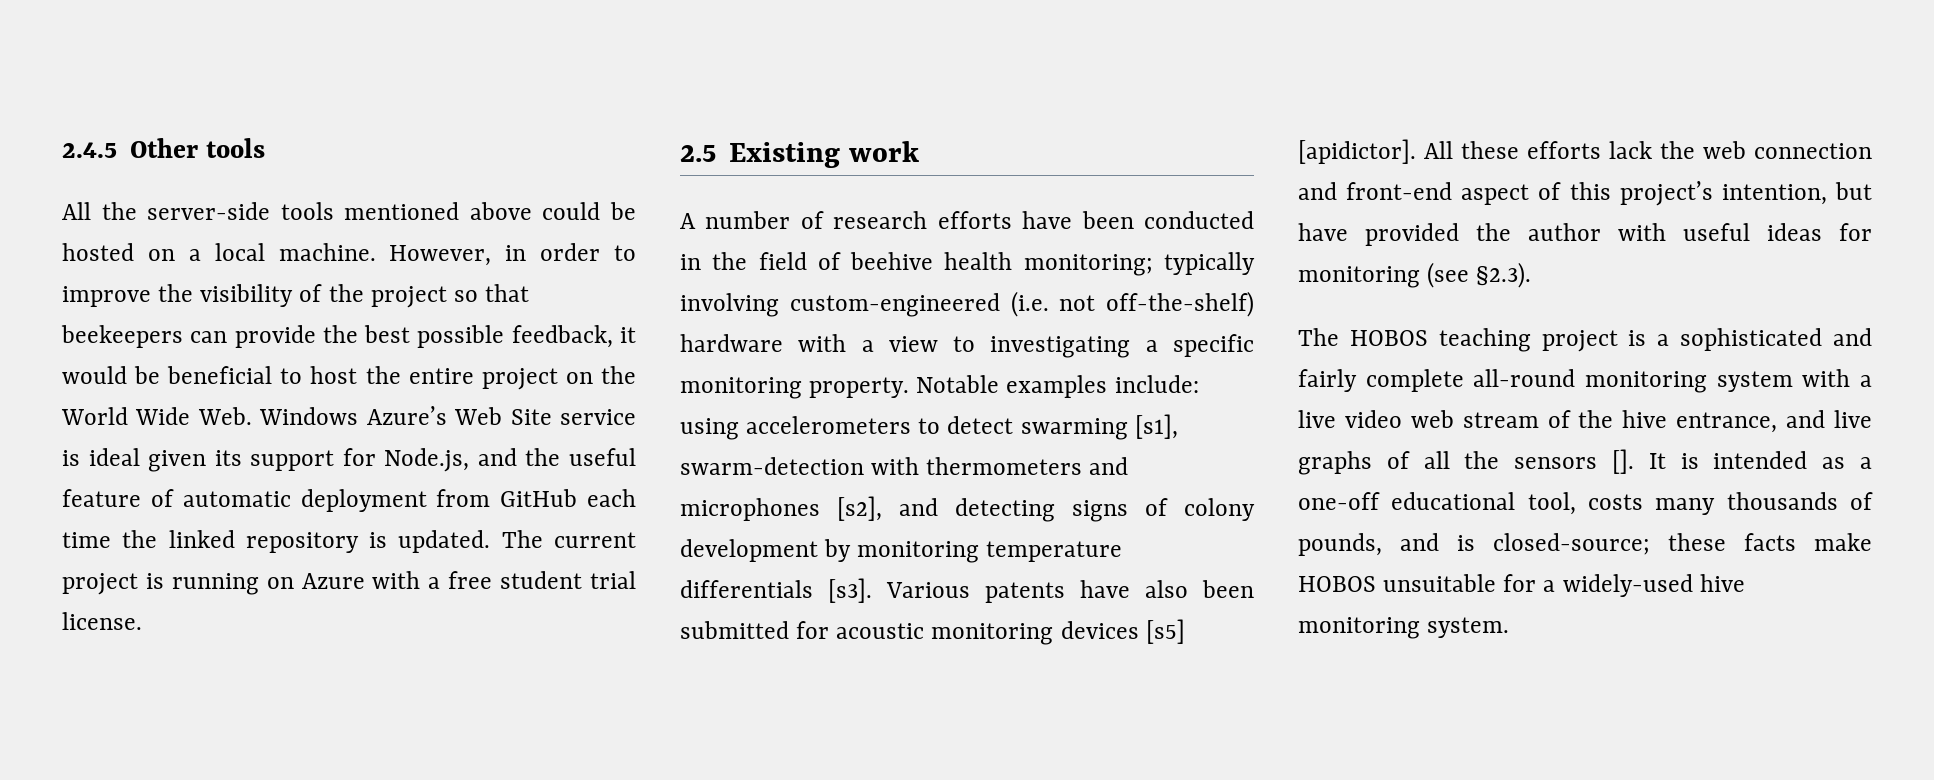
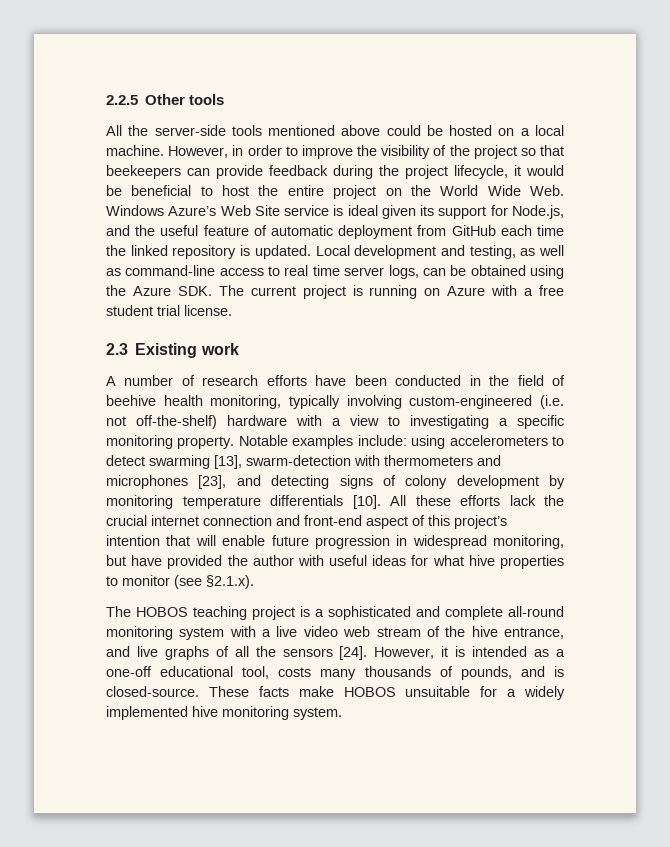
- 2.4.5 Other tools
+ 2.2.5 Other tools
- However, in order to improve the visibility of the project so that beekeepers can provide the best possible feedback, it would be beneficial to host the entire project on the World Wide Web. Windows Azure’s Web Site service is ideal given its support for Node.js, and the useful feature of automatic deployment from GitHub each time the linked repository is updated.
+ However, in order to improve the visibility of the project so that beekeepers can provide feedback during the project lifecycle, it would be beneficial to host the entire project on the World Wide Web. Windows Azure’s Web Site service is ideal given its support for Node.js, and the useful feature of automatic deployment from GitHub each time the linked repository is updated.
- The current project is running on Azure with a free student trial license.
+ Local development and testing, as well as command-line access to real time server logs, can be obtained using the Azure SDK. The current project is running on Azure with a free student trial license.
- 2.5 Existing work
+ 2.3 Existing work
- A number of research efforts have been conducted in the field of beehive health monitoring; typically involving custom-engineered (i.e. not off-the-shelf) hardware with a view to investigating a specific monitoring property.
+ A number of research efforts have been conducted in the field of beehive health monitoring, typically involving custom-engineered (i.e. not off-the-shelf) hardware with a view to investigating a specific monitoring property.
- Notable examples include: using accelerometers to detect swarming [s1], swarm-detection with thermometers and microphones [s2], and detecting signs of colony development by monitoring temperature differentials [s3]. Various patents have also been submitted for acoustic monitoring devices [s5] [apidictor].
+ Notable examples include: using accelerometers to detect swarming [13], swarm-detection with thermometers and microphones [23], and detecting signs of colony development by monitoring temperature differentials [10].
- All these efforts lack the web connection and front-end aspect of this project’s intention, but have provided the author with useful ideas for monitoring (see §2.3).
+ All these efforts lack the crucial internet connection and front-end aspect of this project’s intention that will enable future progression in widespread monitoring, but have provided the author with useful ideas for what hive properties to monitor (see §2.1.x).
- The HOBOS teaching project is a sophisticated and fairly complete all-round monitoring system with a live video web stream of the hive entrance, and live graphs of all the sensors []. It is intended as a one-off educational tool, costs many thousands of pounds, and is closed-source; these facts make HOBOS unsuitable for a widely-used hive monitoring system.
+ The HOBOS teaching project is a sophisticated and complete all-round monitoring system with a live video web stream of the hive entrance, and live graphs of all the sensors [24]. However, it is intended as a one-off educational tool, costs many thousands of pounds, and is closed-source. These facts make HOBOS unsuitable for a widely implemented hive monitoring system.

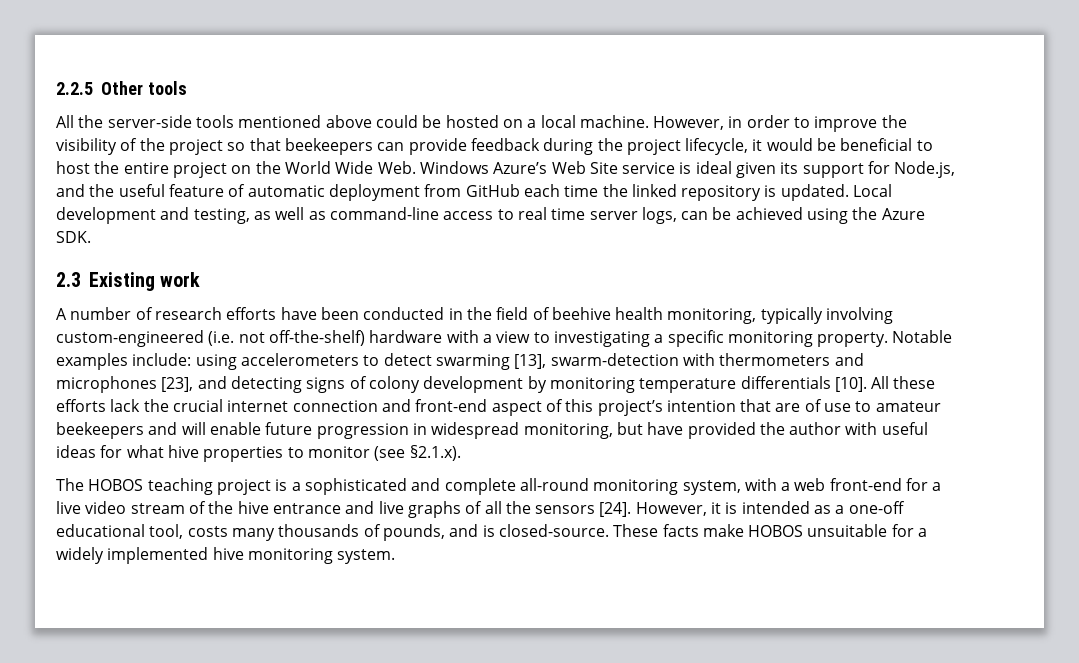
- Local development and testing, as well as command-line access to real time server logs, can be obtained using the Azure SDK. The current project is running on Azure with a free student trial license.
+ Local development and testing, as well as command-line access to real time server logs, can be achieved using the Azure SDK.
- All these efforts lack the crucial internet connection and front-end aspect of this project’s intention that will enable future progression in widespread monitoring, but have provided the author with useful ideas for what hive properties to monitor (see §2.1.x).
+ All these efforts lack the crucial internet connection and front-end aspect of this project’s intention that are of use to amateur beekeepers and will enable future progression in widespread monitoring, but have provided the author with useful ideas for what hive properties to monitor (see §2.1.x).
- The HOBOS teaching project is a sophisticated and complete all-round monitoring system with a live video web stream of the hive entrance, and live graphs of all the sensors [24].
+ The HOBOS teaching project is a sophisticated and complete all-round monitoring system, with a web front-end for a live video stream of the hive entrance and live graphs of all the sensors [24].

